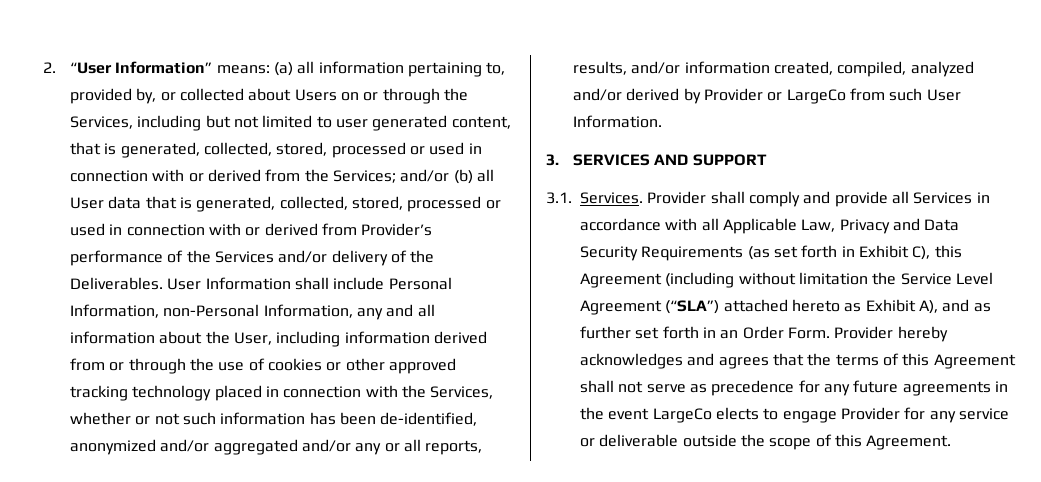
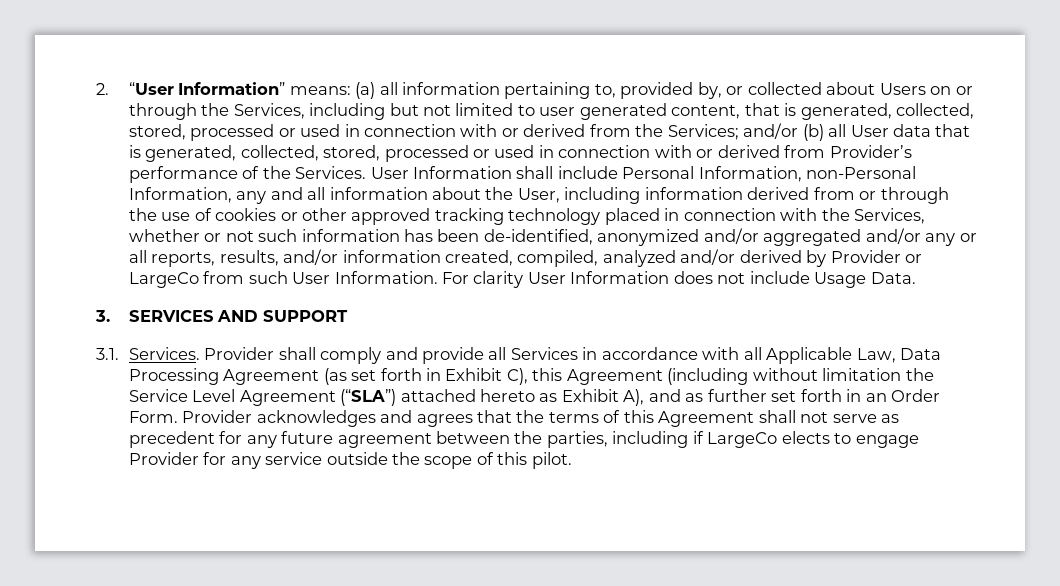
- and/or (b) all User data that is generated, collected, stored, processed or used in connection with or derived from Provider’s performance of the Services and/or delivery of the Deliverables.
+ and/or (b) all User data that is generated, collected, stored, processed or used in connection with or derived from Provider’s performance of the Services.
+ For clarity User Information does not include Usage Data.
- Provider shall comply and provide all Services in accordance with all Applicable Law, Privacy and Data Security Requirements (as set forth in Exhibit C), this Agreement (including without limitation the Service Level Agreement (“SLA”) attached hereto as Exhibit A), and as further set forth in an Order Form.
+ Provider shall comply and provide all Services in accordance with all Applicable Law, Data Processing Agreement (as set forth in Exhibit C), this Agreement (including without limitation the Service Level Agreement (“SLA”) attached hereto as Exhibit A), and as further set forth in an Order Form.
- Provider hereby acknowledges and agrees that the terms of this Agreement shall not serve as precedence for any future agreements in the event LargeCo elects to engage Provider for any service or deliverable outside the scope of this Agreement.
+ Provider acknowledges and agrees that the terms of this Agreement shall not serve as precedent for any future agreement between the parties, including if LargeCo elects to engage Provider for any service outside the scope of this pilot.

